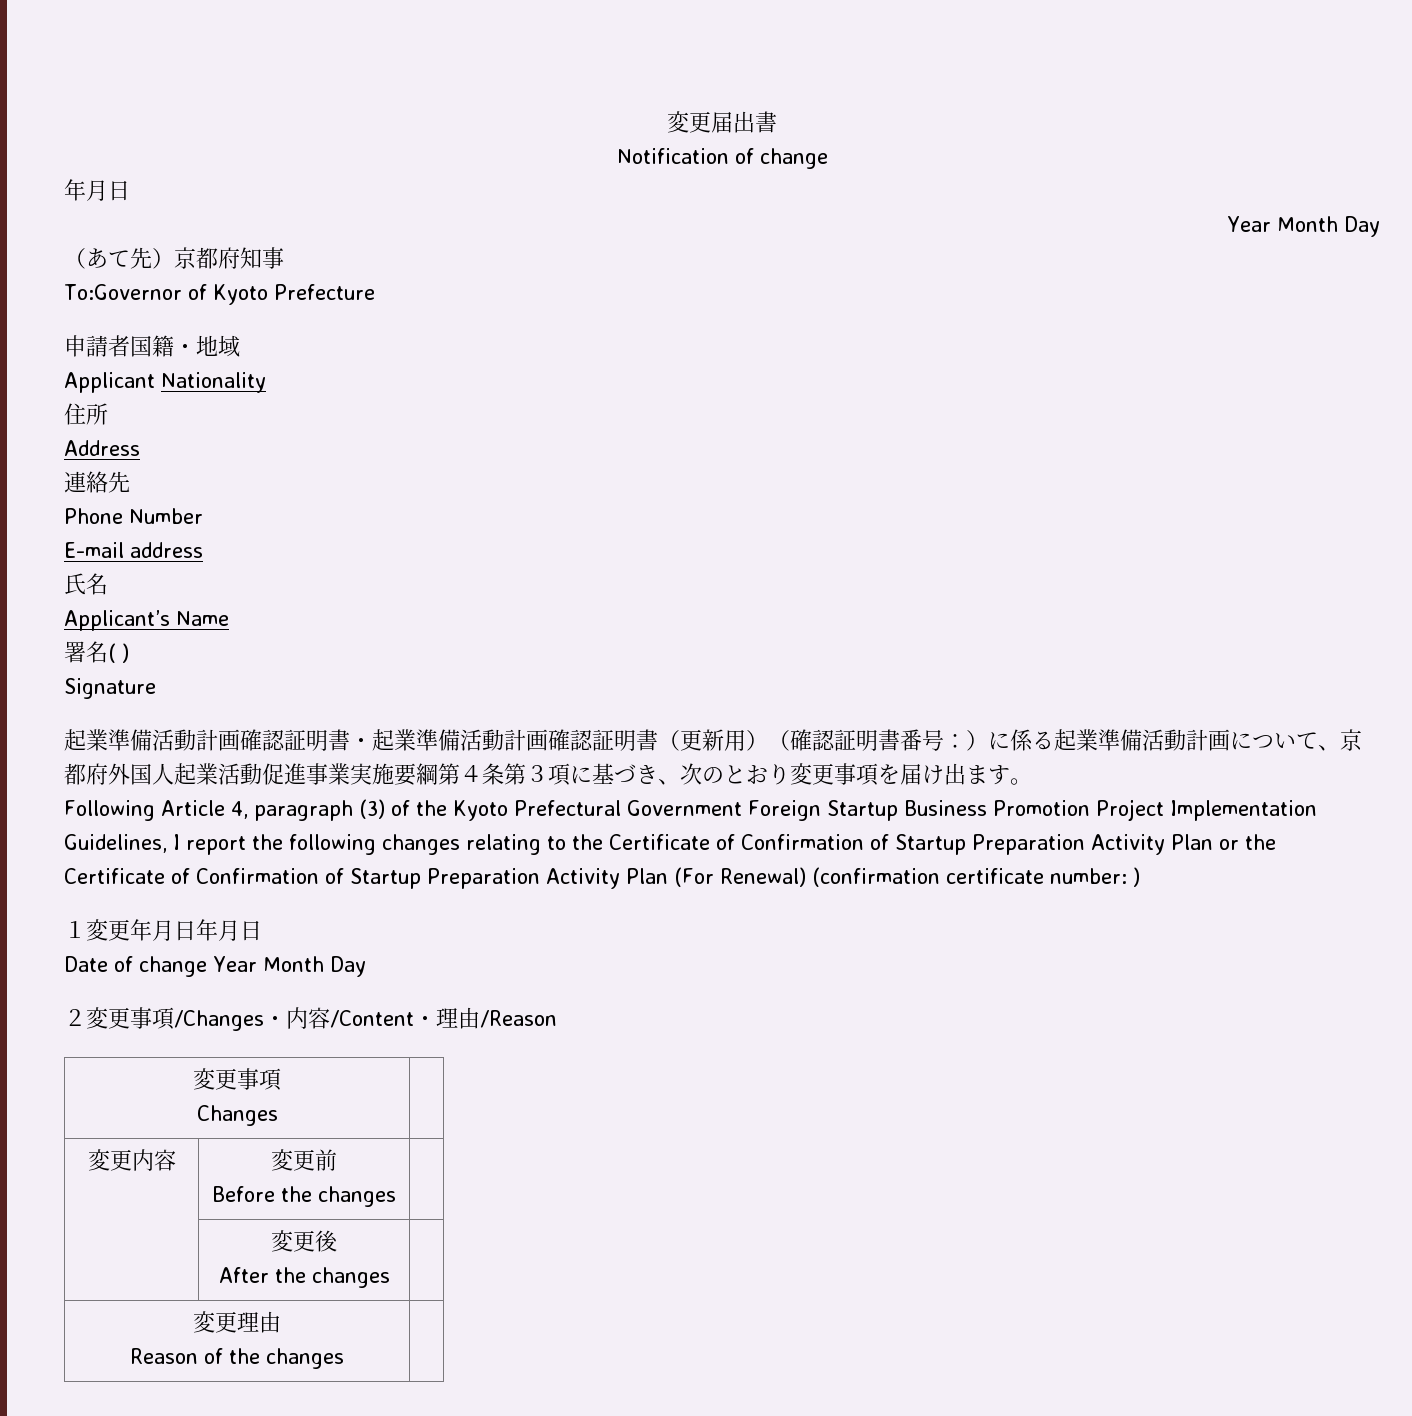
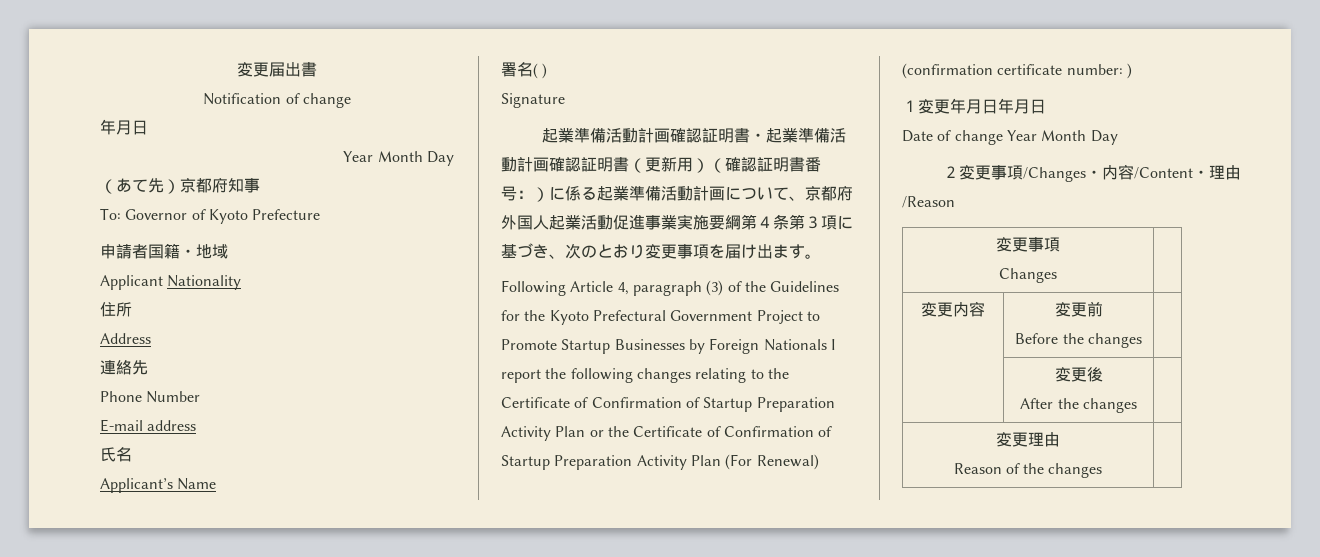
- To:Governor of Kyoto Prefecture
+ To: Governor of Kyoto Prefecture
- Following Article 4, paragraph (3) of the Kyoto Prefectural Government Foreign Startup Business Promotion Project Implementation Guidelines, I report the following changes relating to the Certificate of Confirmation of Startup Preparation Activity Plan or the Certificate of Confirmation of Startup Preparation Activity Plan (For Renewal) (confirmation certificate number: )
+ Following Article 4, paragraph (3) of the Guidelines for the Kyoto Prefectural Government Project to Promote Startup Businesses by Foreign Nationals I report the following changes relating to the Certificate of Confirmation of Startup Preparation Activity Plan or the Certificate of Confirmation of Startup Preparation Activity Plan (For Renewal) (confirmation certificate number: )

